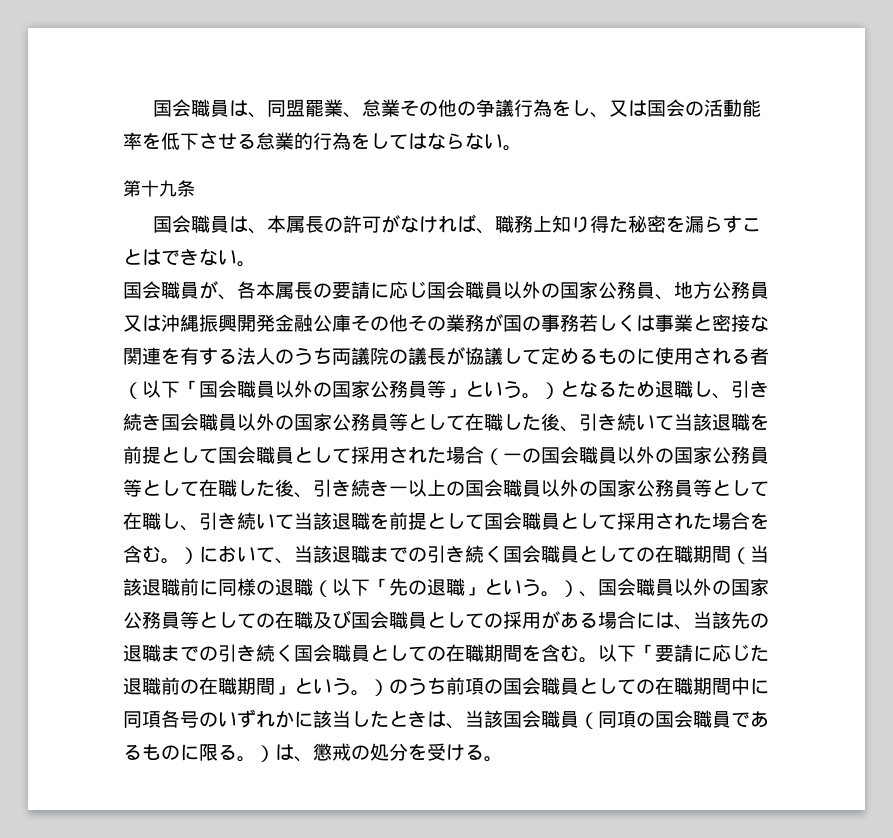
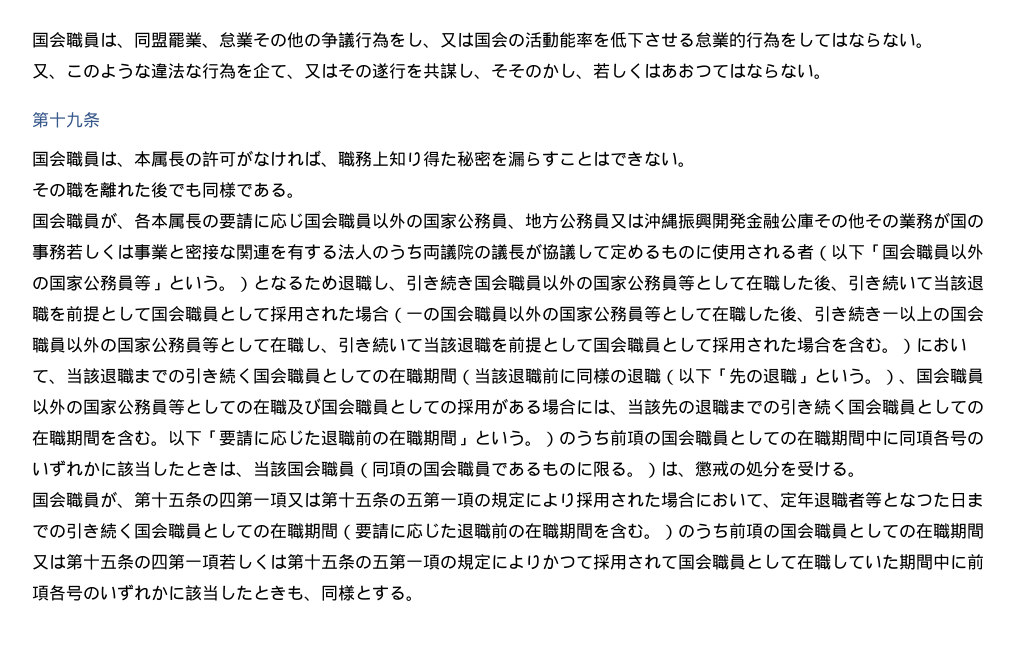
+ 又、このような違法な行為を企て、又はその遂行を共謀し、そそのかし、若しくはあおつてはならない。
+ その職を離れた後でも同様である。
+ 国会職員が、第十五条の四第一項又は第十五条の五第一項の規定により採用された場合において、定年退職者等となつた日までの引き続く国会職員としての在職期間（要請に応じた退職前の在職期間を含む。）のうち前項の国会職員としての在職期間又は第十五条の四第一項若しくは第十五条の五第一項の規定によりかつて採用されて国会職員として在職していた期間中に前項各号のいずれかに該当したときも、同様とする。

